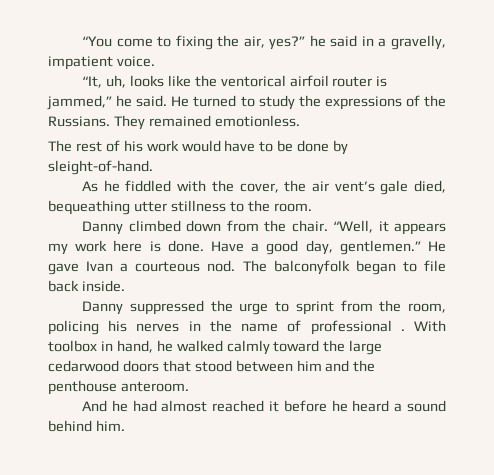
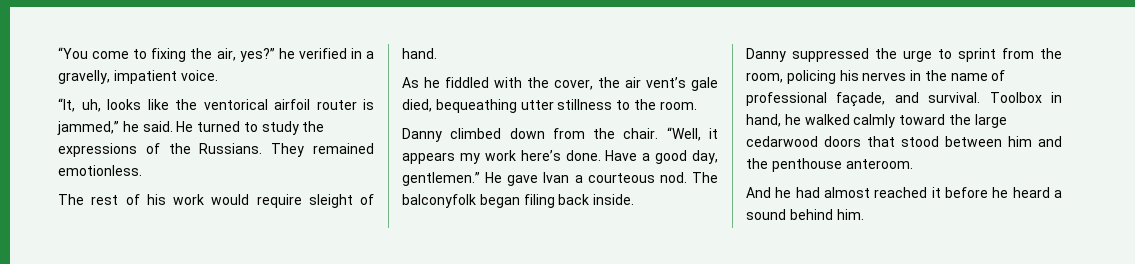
- “You come to fixing the air, yes?” he said in a gravelly, impatient voice.
+ “You come to fixing the air, yes?” he verified in a gravelly, impatient voice.
- The rest of his work would have to be done by sleight-of-hand.
+ The rest of his work would require sleight of hand.
- “Well, it appears my work here is done.
+ “Well, it appears my work here’s done.
- The balconyfolk began to file back inside.
+ The balconyfolk began filing back inside.
- Danny suppressed the urge to sprint from the room, policing his nerves in the name of professional . With toolbox in hand, he walked calmly toward the large cedarwood doors that stood between him and the penthouse anteroom.
+ Danny suppressed the urge to sprint from the room, policing his nerves in the name of professional façade, and survival. Toolbox in hand, he walked calmly toward the large cedarwood doors that stood between him and the penthouse anteroom.

